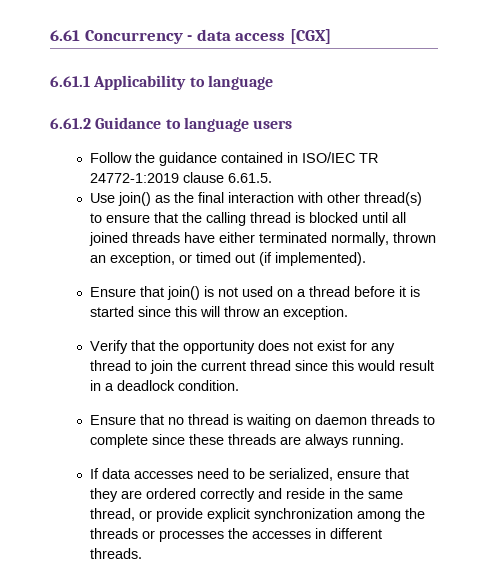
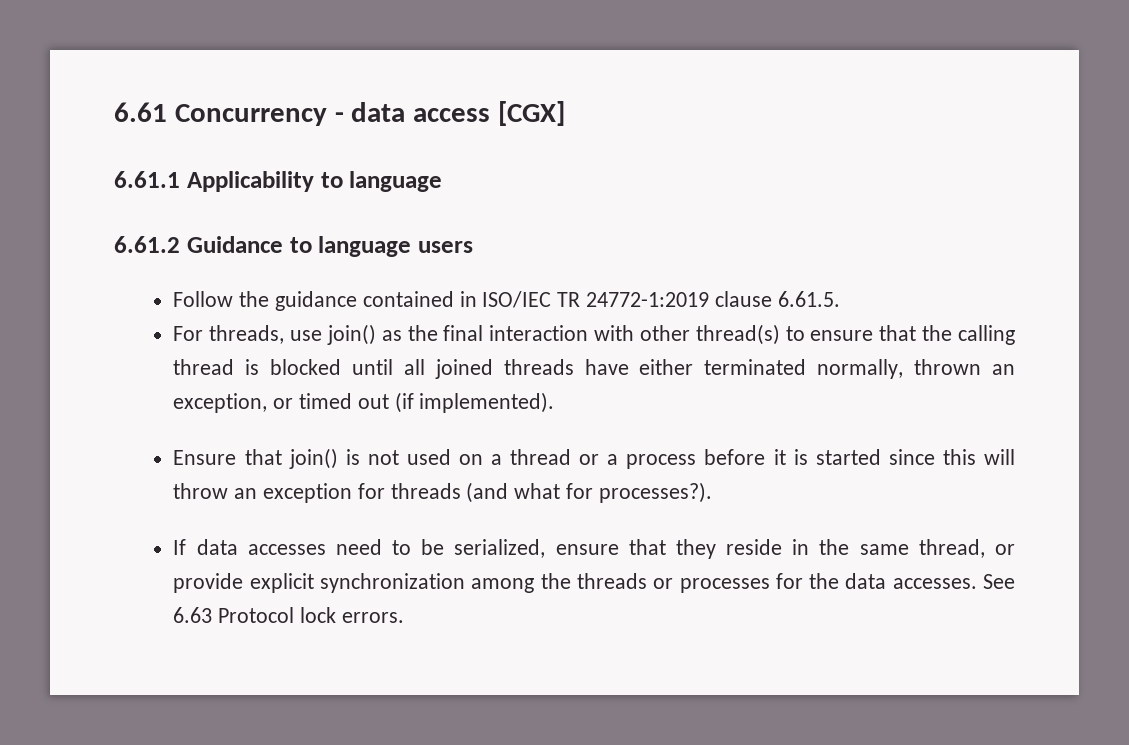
- Use join() as the final interaction with other thread(s) to ensure that the calling thread is blocked until all joined threads have either terminated normally, thrown an exception, or timed out (if implemented).
+ For threads, use join() as the final interaction with other thread(s) to ensure that the calling thread is blocked until all joined threads have either terminated normally, thrown an exception, or timed out (if implemented).
- Ensure that join() is not used on a thread before it is started since this will throw an exception.
- Verify that the opportunity does not exist for any thread to join the current thread since this would result in a deadlock condition.
- Ensure that no thread is waiting on daemon threads to complete since these threads are always running.
+ Ensure that join() is not used on a thread or a process before it is started since this will throw an exception for threads (and what for processes?).
- If data accesses need to be serialized, ensure that they are ordered correctly and reside in the same thread, or provide explicit synchronization among the threads or processes the accesses in different threads.
+ If data accesses need to be serialized, ensure that they reside in the same thread, or provide explicit synchronization among the threads or processes for the data accesses. See 6.63 Protocol lock errors.

